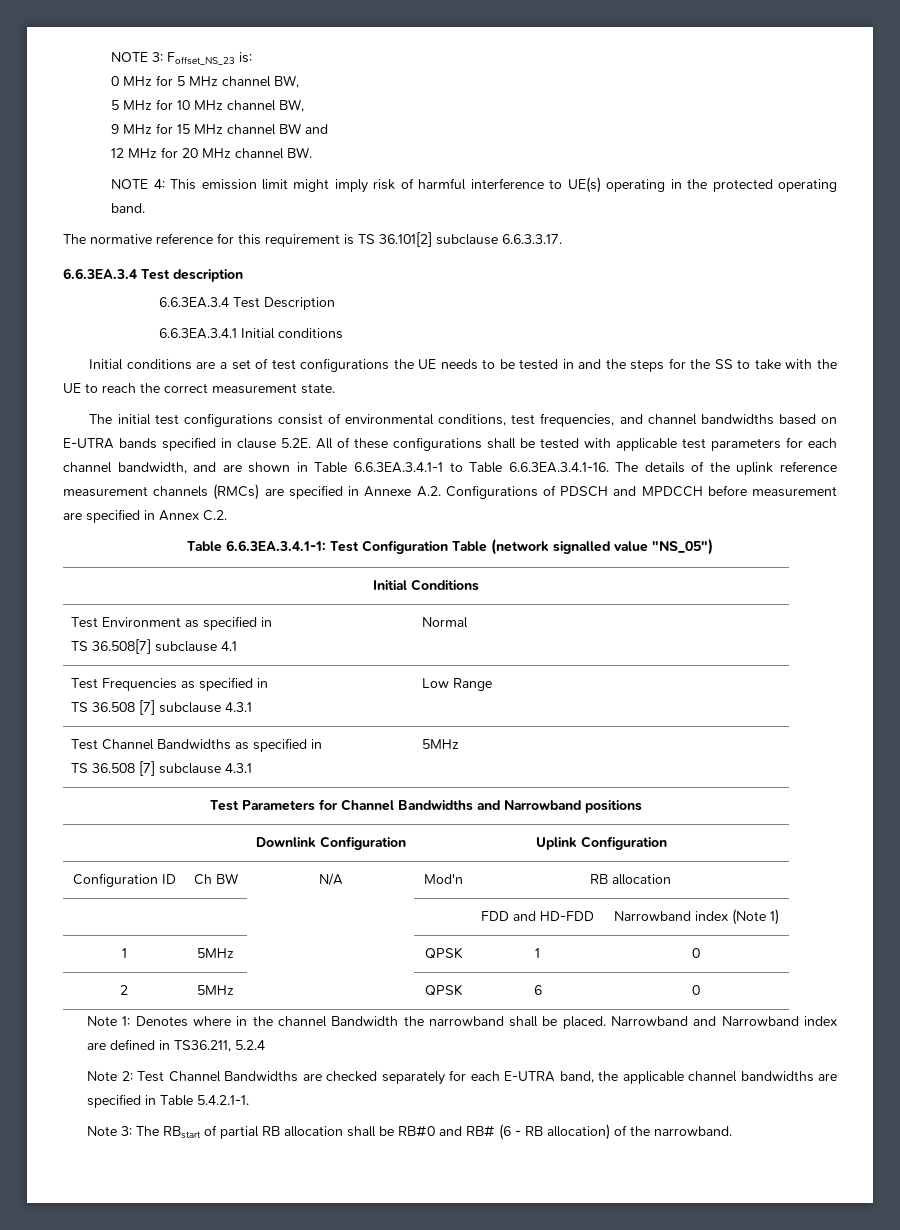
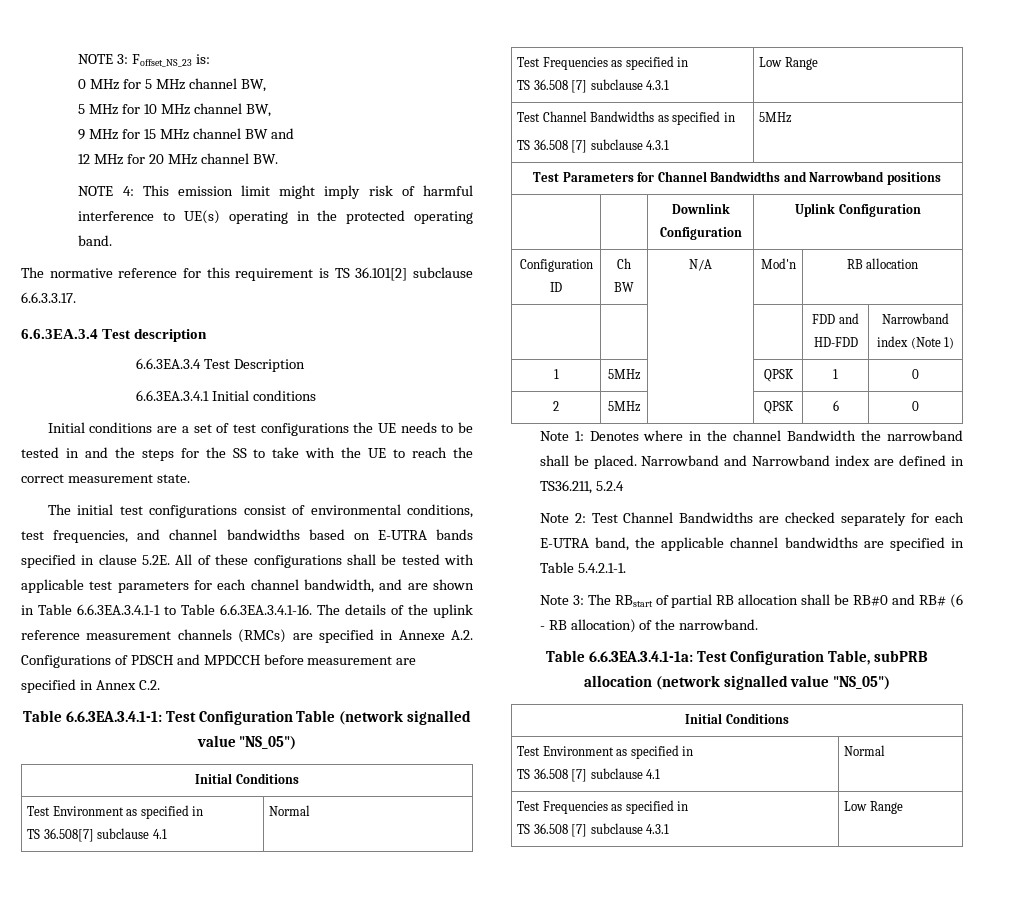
+ Table 6.6.3EA.3.4.1-1a: Test Configuration Table, subPRB allocation (network signalled value "NS_05")
+ Initial Conditions
+ Test Environment as specified in
+ TS 36.508 [7] subclause 4.1 | Normal
+ Test Frequencies as specified in
+ TS 36.508 [7] subclause 4.3.1 | Low Range

